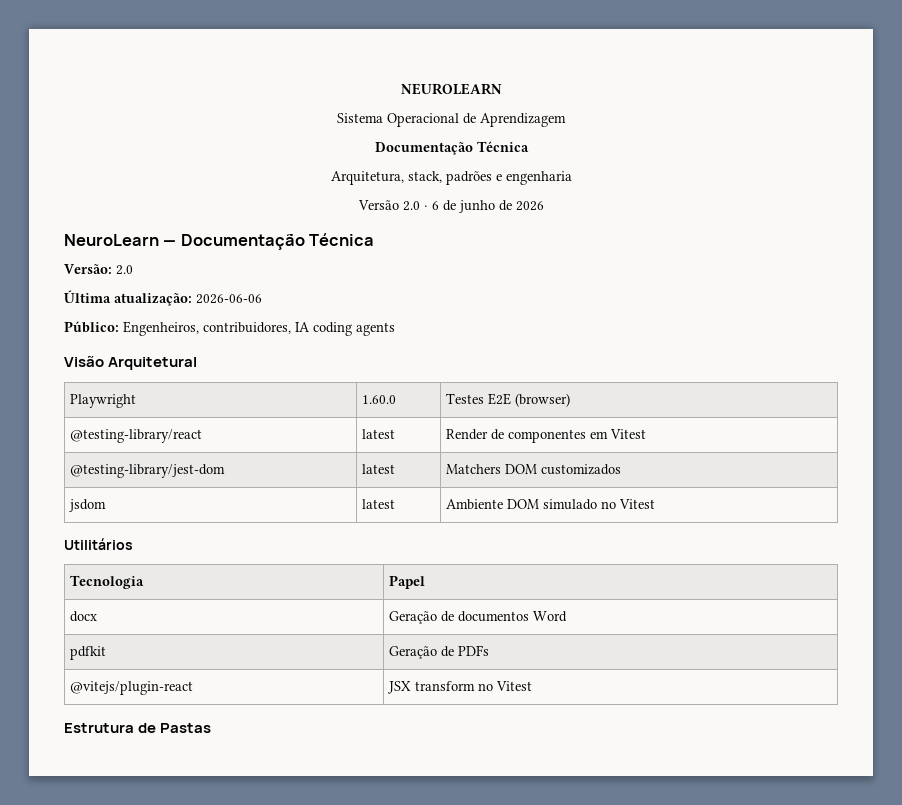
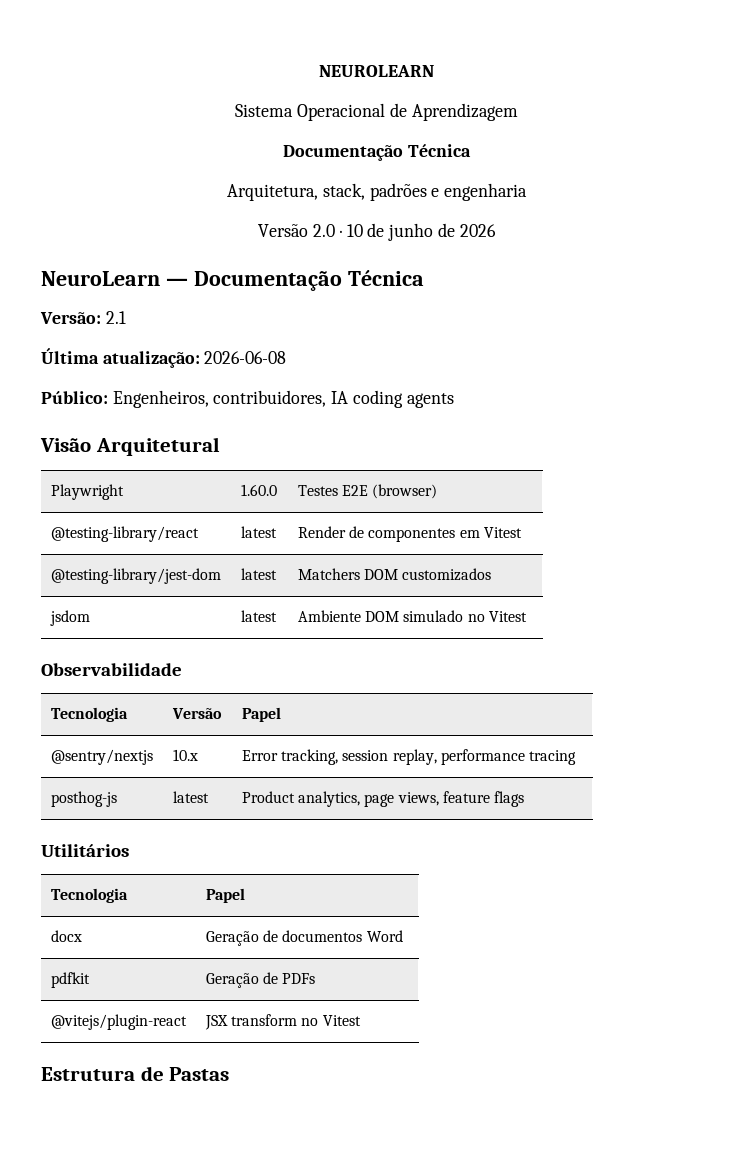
- Versão 2.0 · 6 de junho de 2026
+ Versão 2.0 · 10 de junho de 2026
- Versão: 2.0
+ Versão: 2.1
- Última atualização: 2026-06-06
+ Última atualização: 2026-06-08
+ Observabilidade
+ Tecnologia | Versão | Papel
+ @sentry/nextjs | 10.x | Error tracking, session replay, performance tracing
+ posthog-js | latest | Product analytics, page views, feature flags

